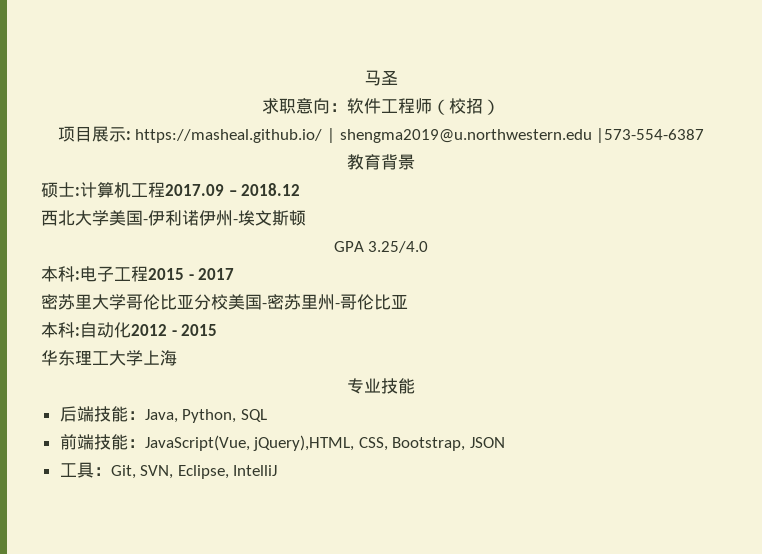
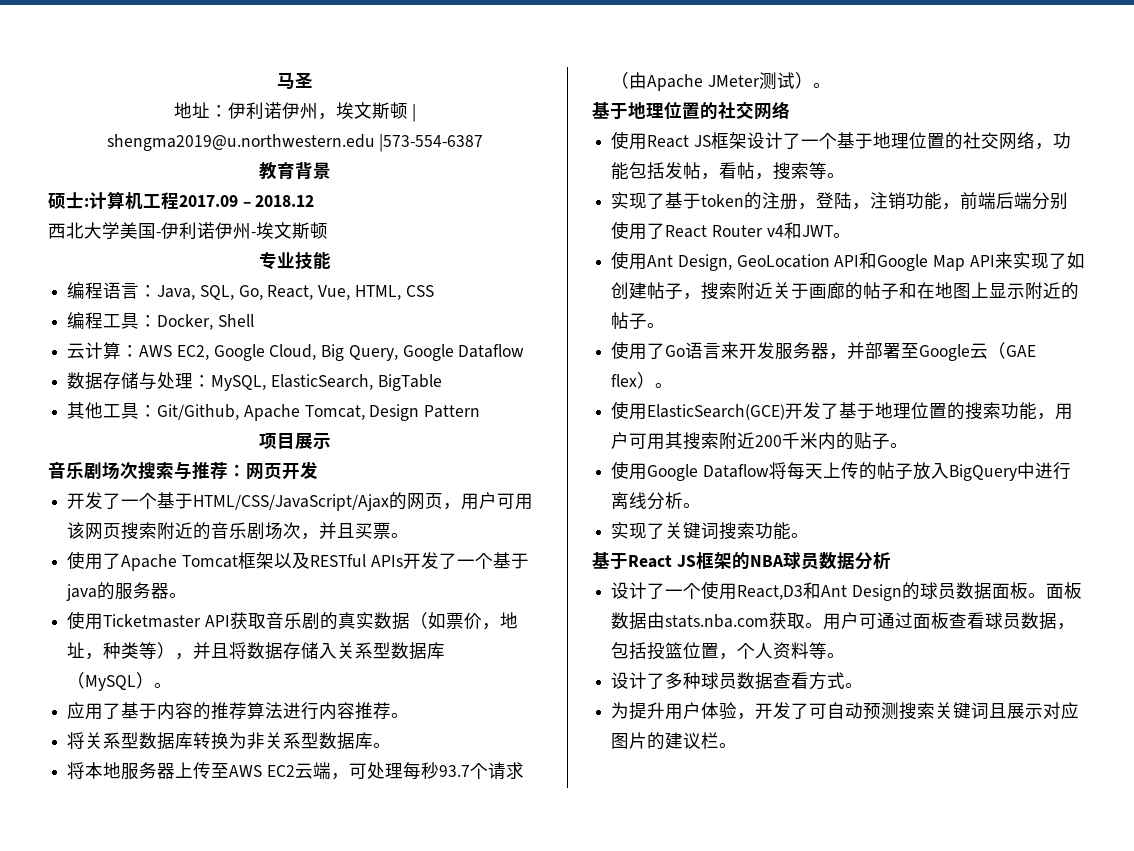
- 求职意向：软件工程师（校招）
- 项目展示: https://masheal.github.io/ | shengma2019@u.northwestern.edu |573-554-6387
+ 地址：伊利诺伊州，埃文斯顿 | shengma2019@u.northwestern.edu |573-554-6387
- GPA 3.25/4.0
- 本科:电子工程2015 - 2017
- 密苏里大学哥伦比亚分校美国-密苏里州-哥伦比亚
- 本科:自动化2012 - 2015
- 华东理工大学上海
  专业技能
- 后端技能：Java, Python, SQL
- 前端技能：JavaScript(Vue, jQuery),HTML, CSS, Bootstrap, JSON
- 工具：Git, SVN, Eclipse, IntelliJ
+ 编程语言：Java, SQL, Go, React, Vue, HTML, CSS
+ 编程工具：Docker, Shell
+ 云计算：AWS EC2, Google Cloud, Big Query, Google Dataflow
+ 数据存储与处理：MySQL, ElasticSearch, BigTable
+ 其他工具：Git/Github, Apache Tomcat, Design Pattern
+ 项目展示
+ 音乐剧场次搜索与推荐：网页开发
+ 开发了一个基于HTML/CSS/JavaScript/Ajax的网页，用户可用该网页搜索附近的音乐剧场次，并且买票。
+ 使用了Apache Tomcat框架以及RESTful APIs开发了一个基于java的服务器。
+ 使用Ticketmaster API获取音乐剧的真实数据（如票价，地址，种类等），并且将数据存储入关系型数据库（MySQL）。
+ 应用了基于内容的推荐算法进行内容推荐。
+ 将关系型数据库转换为非关系型数据库。
+ 将本地服务器上传至AWS EC2云端，可处理每秒93.7个请求（由Apache JMeter测试）。
+ 基于地理位置的社交网络
+ 使用React JS框架设计了一个基于地理位置的社交网络，功能包括发帖，看帖，搜索等。
+ 实现了基于token的注册，登陆，注销功能，前端后端分别使用了React Router v4和JWT。
+ 使用Ant Design, GeoLocation API和Google Map API来实现了如创建帖子，搜索附近关于画廊的帖子和在地图上显示附近的帖子。
+ 使用了Go语言来开发服务器，并部署至Google云（GAE flex）。
+ 使用ElasticSearch(GCE)开发了基于地理位置的搜索功能，用户可用其搜索附近200千米内的贴子。
+ 使用Google Dataflow将每天上传的帖子放入BigQuery中进行离线分析。
+ 实现了关键词搜索功能。
+ 基于React JS框架的NBA球员数据分析
+ 设计了一个使用React,D3和Ant Design的球员数据面板。面板数据由stats.nba.com获取。用户可通过面板查看球员数据，包括投篮位置，个人资料等。
+ 设计了多种球员数据查看方式。
+ 为提升用户体验，开发了可自动预测搜索关键词且展示对应图片的建议栏。

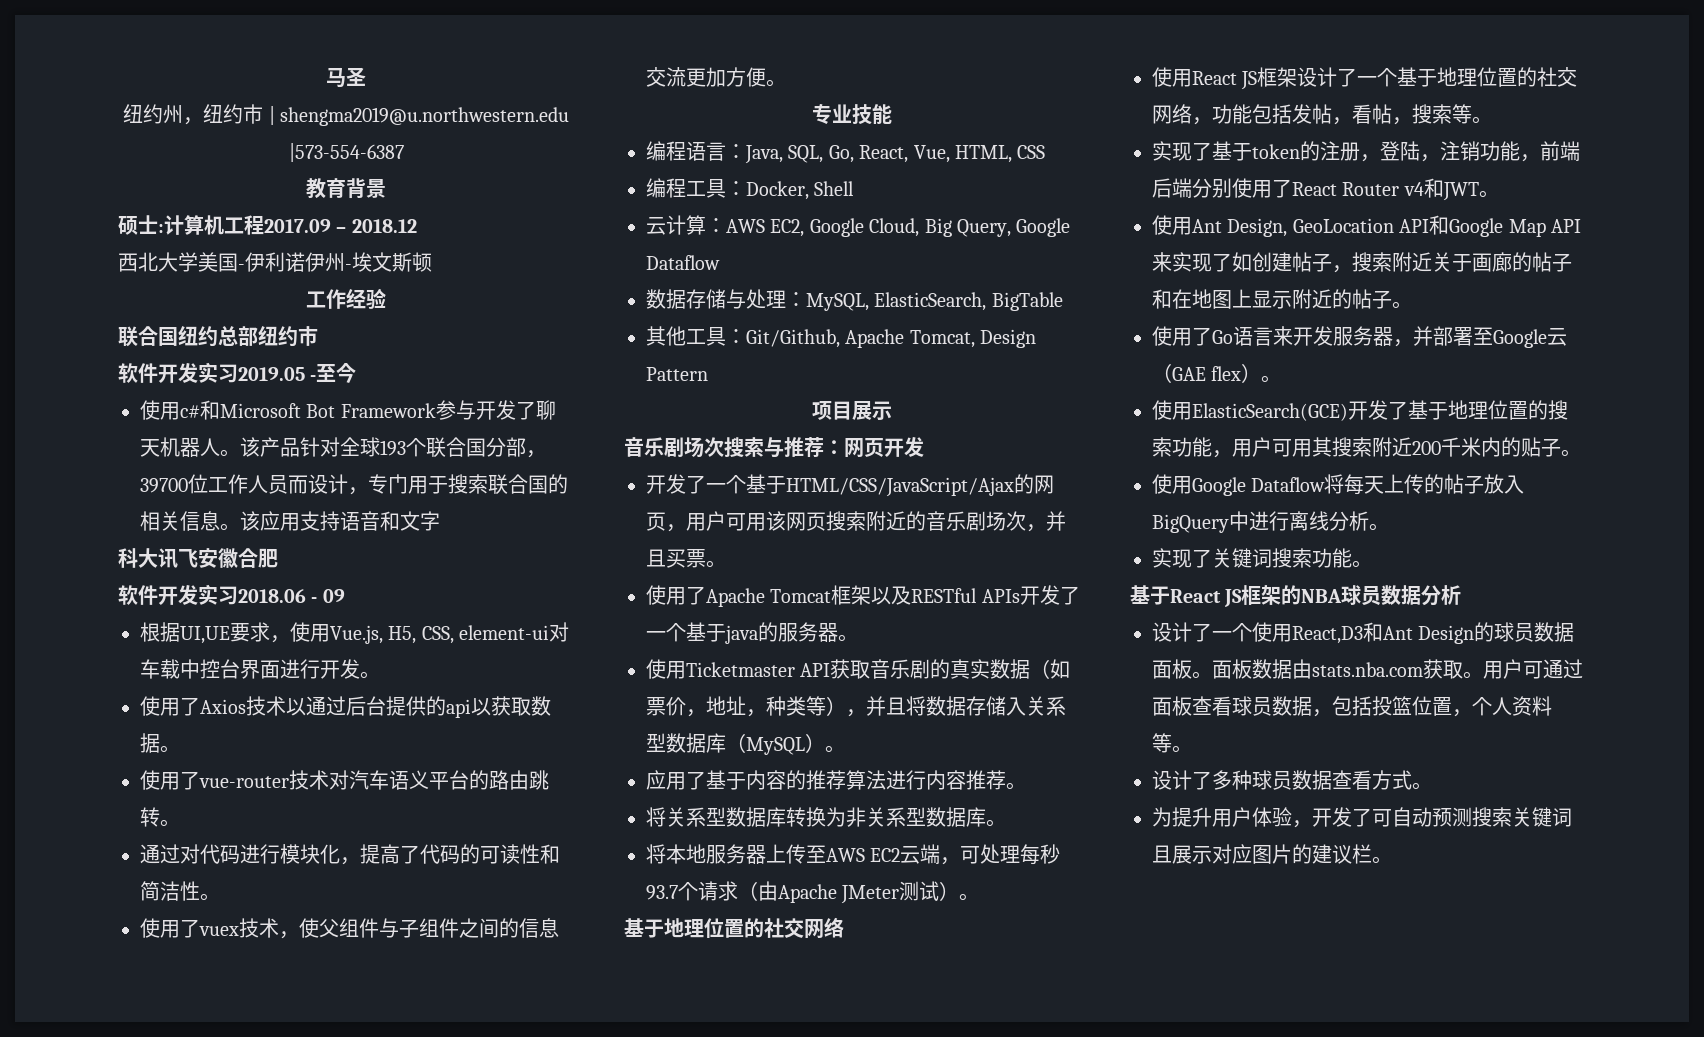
- 地址：伊利诺伊州，埃文斯顿 | shengma2019@u.northwestern.edu |573-554-6387
+ 纽约州，纽约市 | shengma2019@u.northwestern.edu |573-554-6387
+ 工作经验
+ 联合国纽约总部纽约市
+ 软件开发实习2019.05 -至今
+ 使用c#和Microsoft Bot Framework参与开发了聊天机器人。该产品针对全球193个联合国分部，39700位工作人员而设计，专门用于搜索联合国的相关信息。该应用支持语音和文字
+ 科大讯飞安徽合肥
+ 软件开发实习2018.06 - 09
+ 根据UI,UE要求，使用Vue.js, H5, CSS, element-ui对车载中控台界面进行开发。
+ 使用了Axios技术以通过后台提供的api以获取数据。
+ 使用了vue-router技术对汽车语义平台的路由跳转。
+ 通过对代码进行模块化，提高了代码的可读性和简洁性。
+ 使用了vuex技术，使父组件与子组件之间的信息交流更加方便。

